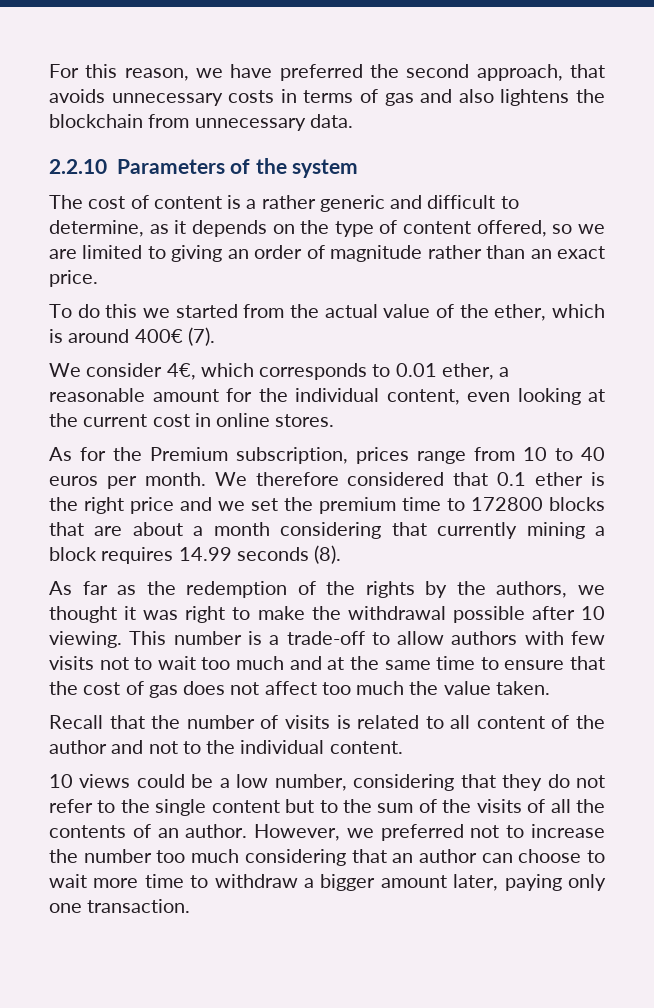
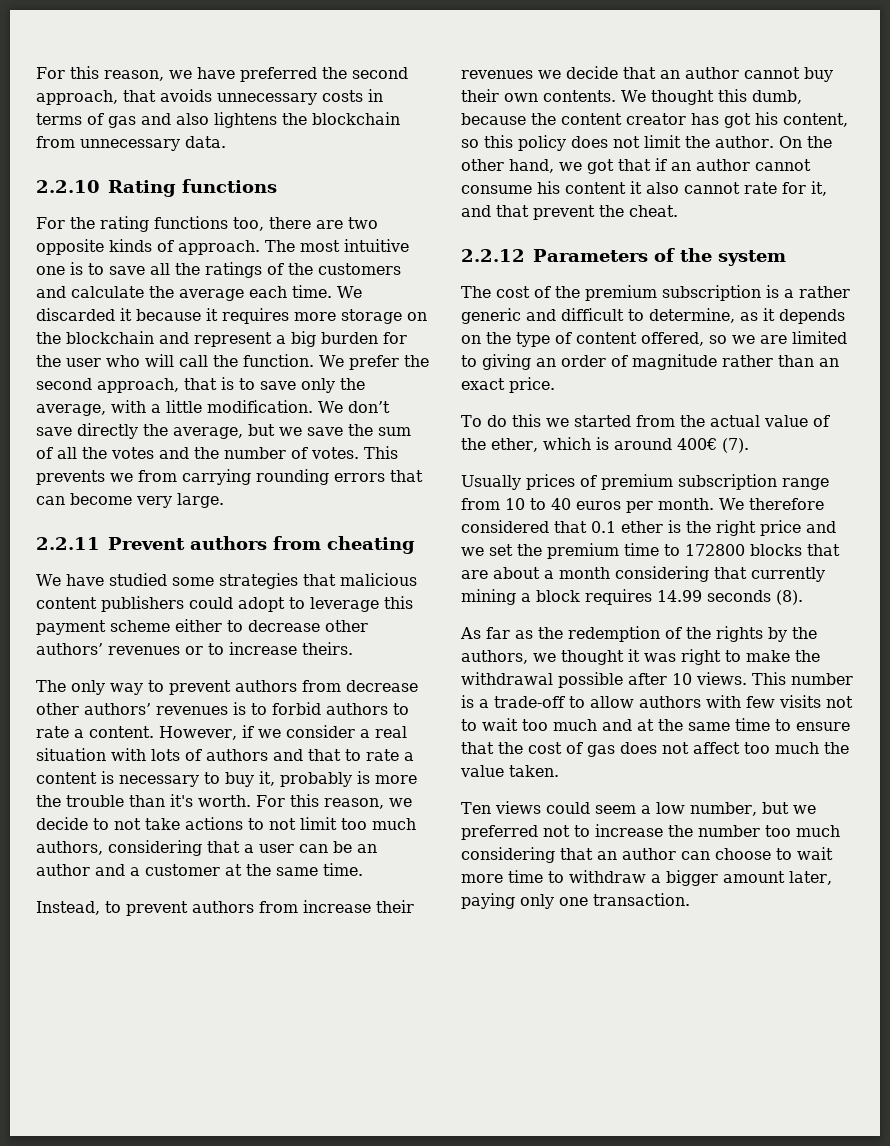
- 2.2.10 Parameters of the system
+ 2.2.10 Rating functions
+ For the rating functions too, there are two opposite kinds of approach. The most intuitive one is to save all the ratings of the customers and calculate the average each time. We discarded it because it requires more storage on the blockchain and represent a big burden for the user who will call the function. We prefer the second approach, that is to save only the average, with a little modification. We don’t save directly the average, but we save the sum of all the votes and the number of votes. This prevents we from carrying rounding errors that can become very large.
+ 2.2.11 Prevent authors from cheating
+ We have studied some strategies that malicious content publishers could adopt to leverage this payment scheme either to decrease other authors’ revenues or to increase theirs.
+ The only way to prevent authors from decrease other authors’ revenues is to forbid authors to rate a content. However, if we consider a real situation with lots of authors and that to rate a content is necessary to buy it, probably is more the trouble than it's worth. For this reason, we decide to not take actions to not limit too much authors, considering that a user can be an author and a customer at the same time.
+ Instead, to prevent authors from increase their revenues we decide that an author cannot buy their own contents. We thought this dumb, because the content creator has got his content, so this policy does not limit the author. On the other hand, we got that if an author cannot consume his content it also cannot rate for it, and that prevent the cheat.
+ 2.2.12 Parameters of the system
- The cost of content is a rather generic and difficult to determine, as it depends on the type of content offered, so we are limited to giving an order of magnitude rather than an exact price.
+ The cost of the premium subscription is a rather generic and difficult to determine, as it depends on the type of content offered, so we are limited to giving an order of magnitude rather than an exact price.
- We consider 4€, which corresponds to 0.01 ether, a reasonable amount for the individual content, even looking at the current cost in online stores.
- As for the Premium subscription, prices range from 10 to 40 euros per month.
+ Usually prices of premium subscription range from 10 to 40 euros per month.
- As far as the redemption of the rights by the authors, we thought it was right to make the withdrawal possible after 10 viewing.
+ As far as the redemption of the rights by the authors, we thought it was right to make the withdrawal possible after 10 views.
- Recall that the number of visits is related to all content of the author and not to the individual content.
- 10 views could be a low number, considering that they do not refer to the single content but to the sum of the visits of all the contents of an author. However, we preferred not to increase the number too much considering that an author can choose to wait more time to withdraw a bigger amount later, paying only one transaction.
+ Ten views could seem a low number, but we preferred not to increase the number too much considering that an author can choose to wait more time to withdraw a bigger amount later, paying only one transaction.

